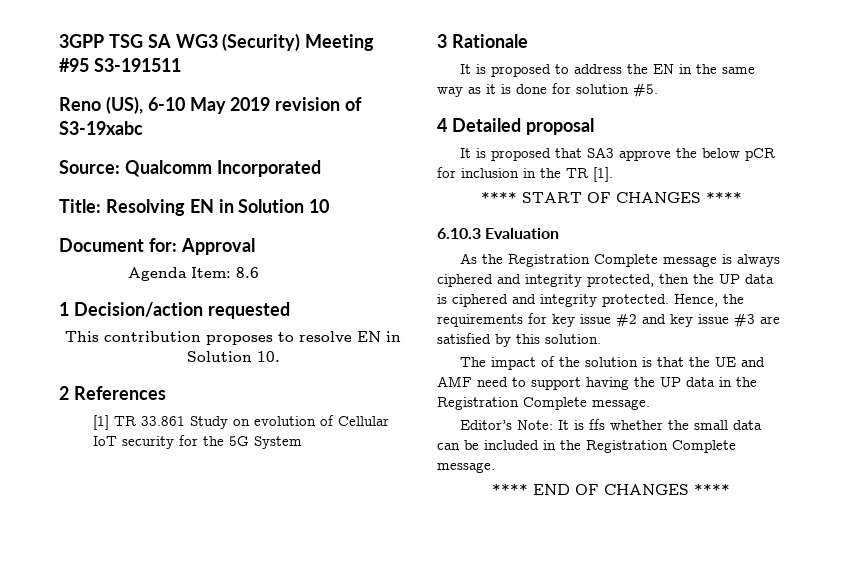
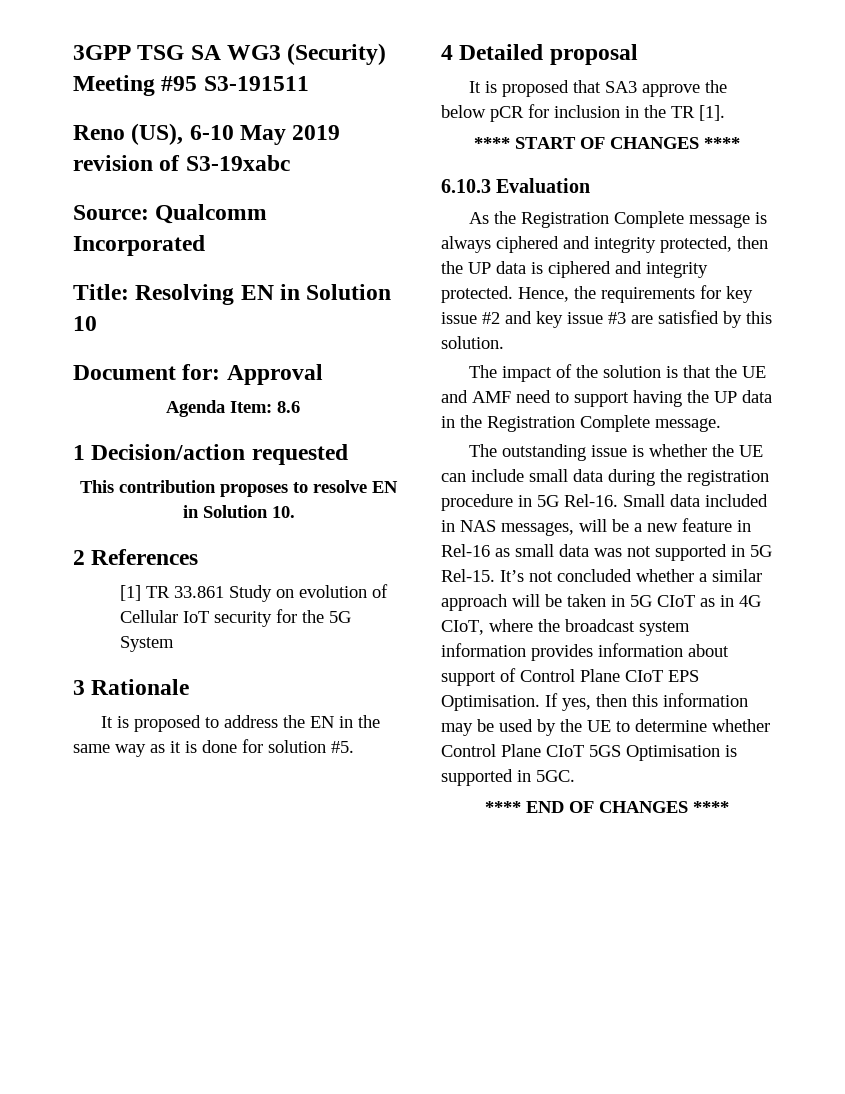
- Editor’s Note: It is ffs whether the small data can be included in the Registration Complete message.
+ The outstanding issue is whether the UE can include small data during the registration procedure in 5G Rel-16. Small data included in NAS messages, will be a new feature in Rel-16 as small data was not supported in 5G Rel-15. It’s not concluded whether a similar approach will be taken in 5G CIoT as in 4G CIoT, where the broadcast system information provides information about support of Control Plane CIoT EPS Optimisation. If yes, then this information may be used by the UE to determine whether Control Plane CIoT 5GS Optimisation is supported in 5GC.

